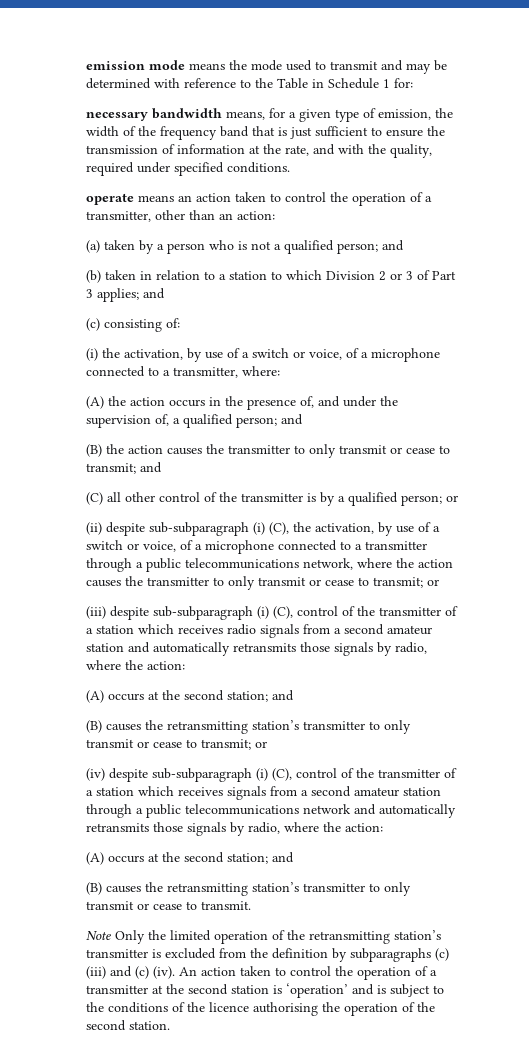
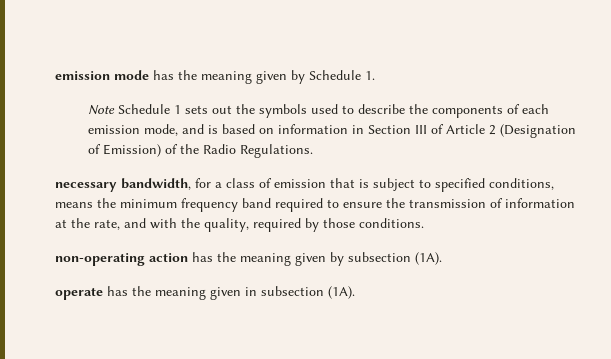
- emission mode means the mode used to transmit and may be determined with reference to the Table in Schedule 1 for:
- necessary bandwidth means, for a given type of emission, the width of the frequency band that is just sufficient to ensure the transmission of information at the rate, and with the quality, required under specified conditions.
+ emission mode has the meaning given by Schedule 1.
+ Note Schedule 1 sets out the symbols used to describe the components of each emission mode, and is based on information in Section III of Article 2 (Designation of Emission) of the Radio Regulations.
+ necessary bandwidth, for a class of emission that is subject to specified conditions, means the minimum frequency band required to ensure the transmission of information at the rate, and with the quality, required by those conditions.
- operate means an action taken to control the operation of a transmitter, other than an action:
- (a) taken by a person who is not a qualified person; and
- (b) taken in relation to a station to which Division 2 or 3 of Part 3 applies; and
- (c) consisting of:
- (i) the activation, by use of a switch or voice, of a microphone connected to a transmitter, where:
- (A) the action occurs in the presence of, and under the supervision of, a qualified person; and
- (B) the action causes the transmitter to only transmit or cease to transmit; and
- (C) all other control of the transmitter is by a qualified person; or
- (ii) despite sub-subparagraph (i) (C), the activation, by use of a switch or voice, of a microphone connected to a transmitter through a public telecommunications network, where the action causes the transmitter to only transmit or cease to transmit; or
- (iii) despite sub-subparagraph (i) (C), control of the transmitter of a station which receives radio signals from a second amateur station and automatically retransmits those signals by radio, where the action:
- (A) occurs at the second station; and
- (B) causes the retransmitting station’s transmitter to only transmit or cease to transmit; or
- (iv) despite sub-subparagraph (i) (C), control of the transmitter of a station which receives signals from a second amateur station through a public telecommunications network and automatically retransmits those signals by radio, where the action:
- (A) occurs at the second station; and
- (B) causes the retransmitting station’s transmitter to only transmit or cease to transmit.
- Note Only the limited operation of the retransmitting station’s transmitter is excluded from the definition by subparagraphs (c) (iii) and (c) (iv). An action taken to control the operation of a transmitter at the second station is ‘operation’ and is subject to the conditions of the licence authorising the operation of the second station.
+ non-operating action has the meaning given by subsection (1A).
+ operate has the meaning given in subsection (1A).

